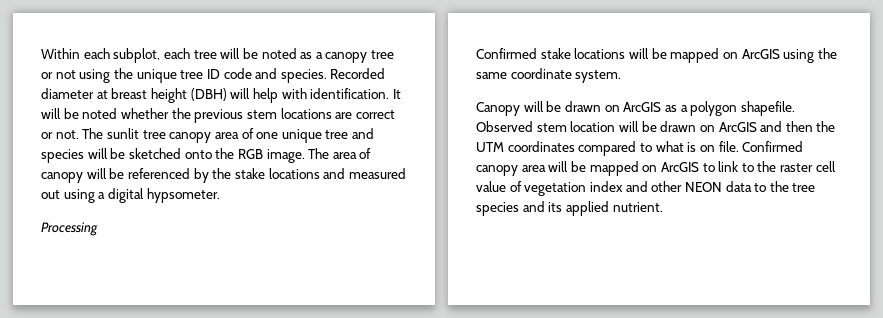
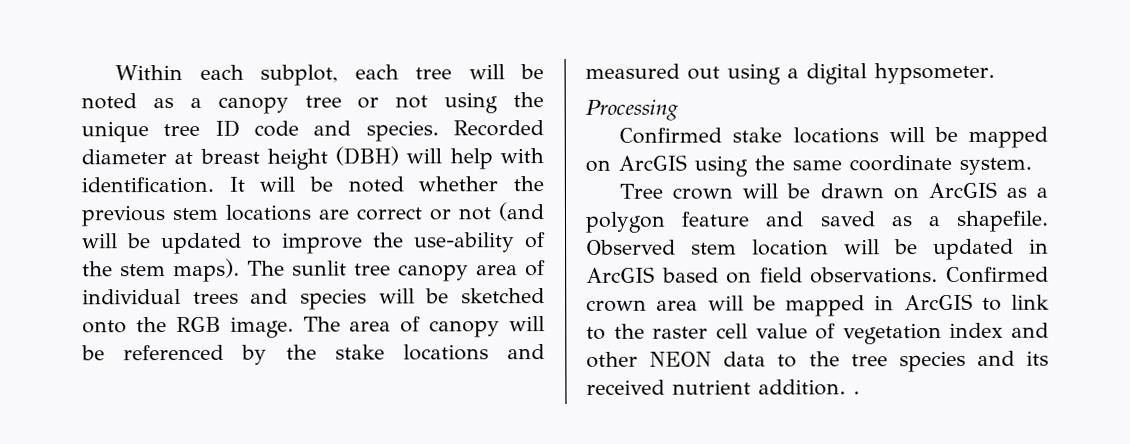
- It will be noted whether the previous stem locations are correct or not.
+ It will be noted whether the previous stem locations are correct or not (and will be updated to improve the use-ability of the stem maps).
- The sunlit tree canopy area of one unique tree and species will be sketched onto the RGB image.
+ The sunlit tree canopy area of individual trees and species will be sketched onto the RGB image.
- Canopy will be drawn on ArcGIS as a polygon shapefile.
+ Tree crown will be drawn on ArcGIS as a polygon feature and saved as a shapefile.
- Observed stem location will be drawn on ArcGIS and then the UTM coordinates compared to what is on file. Confirmed canopy area will be mapped on ArcGIS to link to the raster cell value of vegetation index and other NEON data to the tree species and its applied nutrient.
+ Observed stem location will be updated in ArcGIS based on field observations. Confirmed crown area will be mapped in ArcGIS to link to the raster cell value of vegetation index and other NEON data to the tree species and its received nutrient addition. .

